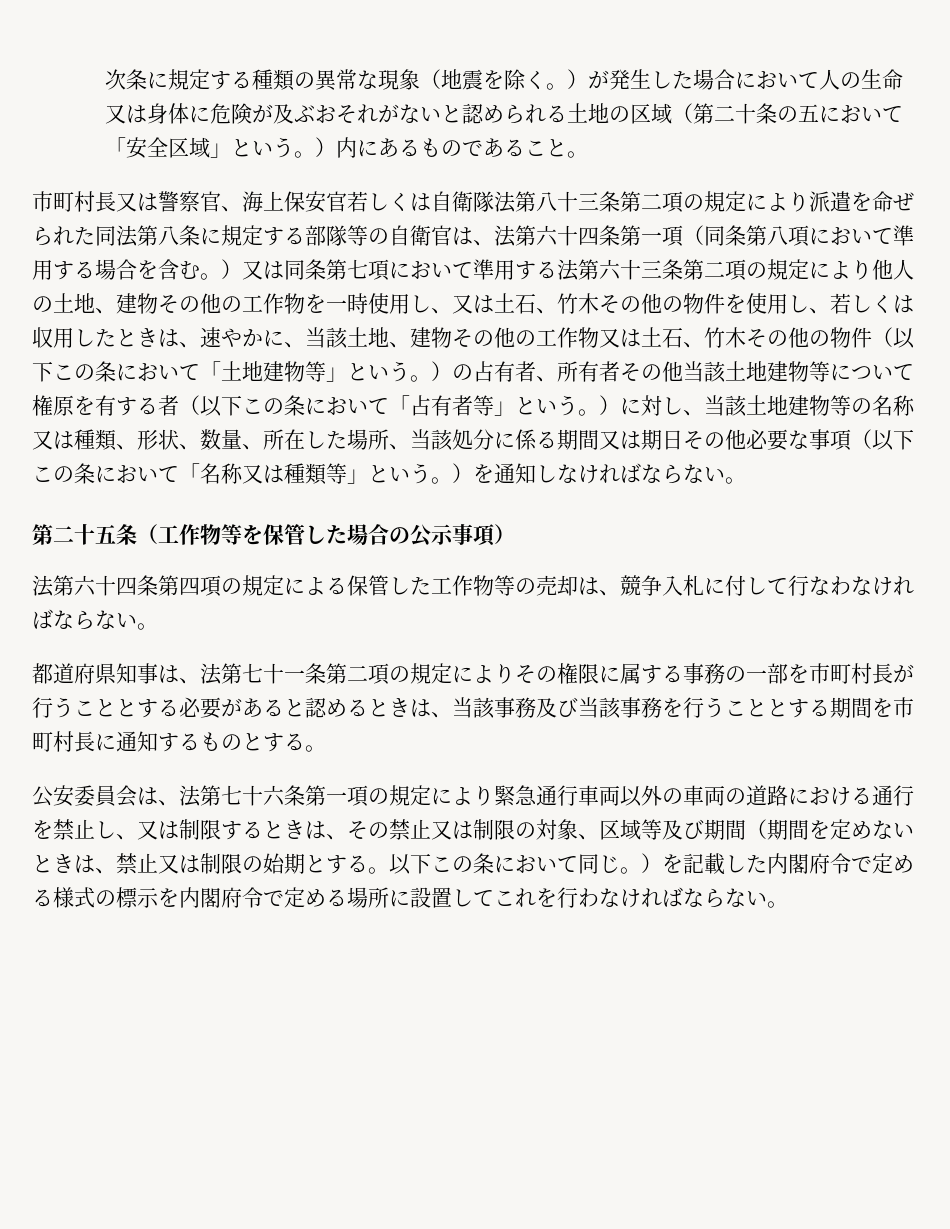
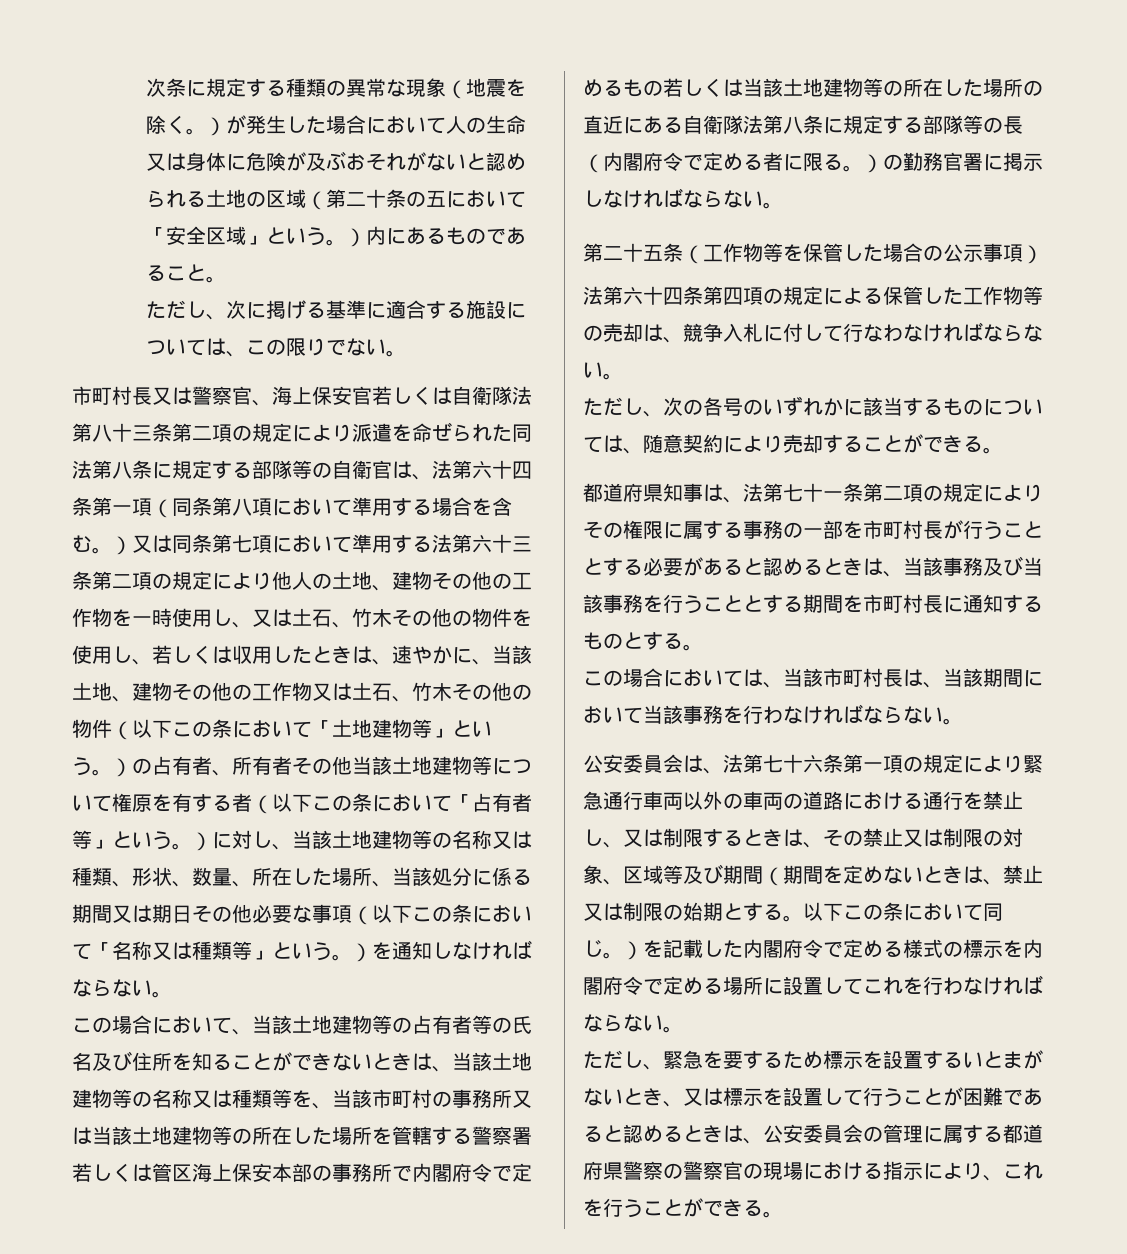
+ ただし、次に掲げる基準に適合する施設については、この限りでない。
+ この場合において、当該土地建物等の占有者等の氏名及び住所を知ることができないときは、当該土地建物等の名称又は種類等を、当該市町村の事務所又は当該土地建物等の所在した場所を管轄する警察署若しくは管区海上保安本部の事務所で内閣府令で定めるもの若しくは当該土地建物等の所在した場所の直近にある自衛隊法第八条に規定する部隊等の長（内閣府令で定める者に限る。）の勤務官署に掲示しなければならない。
+ ただし、次の各号のいずれかに該当するものについては、随意契約により売却することができる。
+ この場合においては、当該市町村長は、当該期間において当該事務を行わなければならない。
+ ただし、緊急を要するため標示を設置するいとまがないとき、又は標示を設置して行うことが困難であると認めるときは、公安委員会の管理に属する都道府県警察の警察官の現場における指示により、これを行うことができる。

